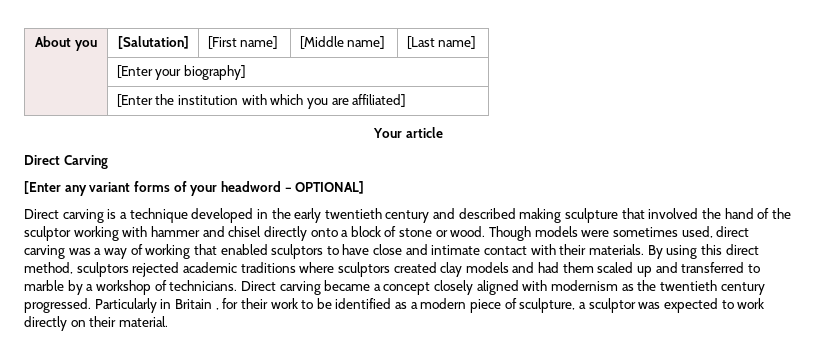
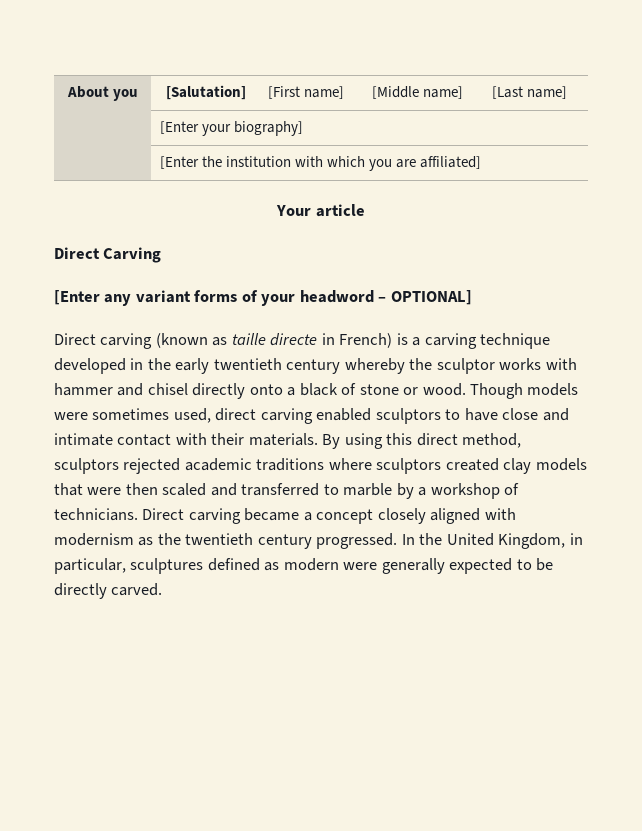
- Direct carving is a technique developed in the early twentieth century and described making sculpture that involved the hand of the sculptor working with hammer and chisel directly onto a block of stone or wood.
+ Direct carving (known as taille directe in French) is a carving technique developed in the early twentieth century whereby the sculptor works with hammer and chisel directly onto a black of stone or wood.
- Though models were sometimes used, direct carving was a way of working that enabled sculptors to have close and intimate contact with their materials.
+ Though models were sometimes used, direct carving enabled sculptors to have close and intimate contact with their materials.
- By using this direct method, sculptors rejected academic traditions where sculptors created clay models and had them scaled up and transferred to marble by a workshop of technicians.
+ By using this direct method, sculptors rejected academic traditions where sculptors created clay models that were then scaled and transferred to marble by a workshop of technicians.
- Particularly in Britain , for their work to be identified as a modern piece of sculpture, a sculptor was expected to work directly on their material.
+ In the United Kingdom, in particular, sculptures defined as modern were generally expected to be directly carved.

